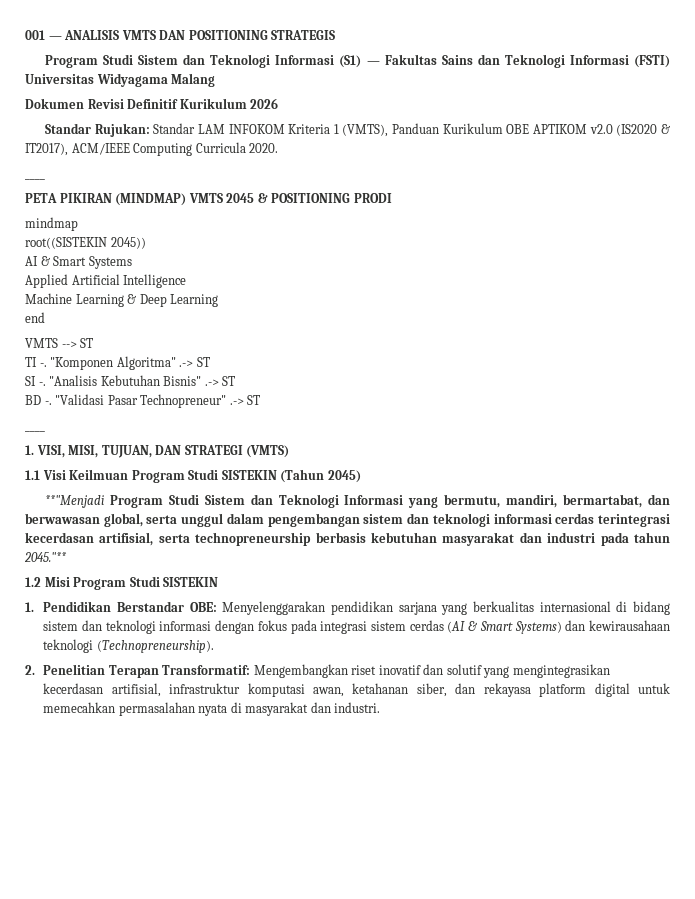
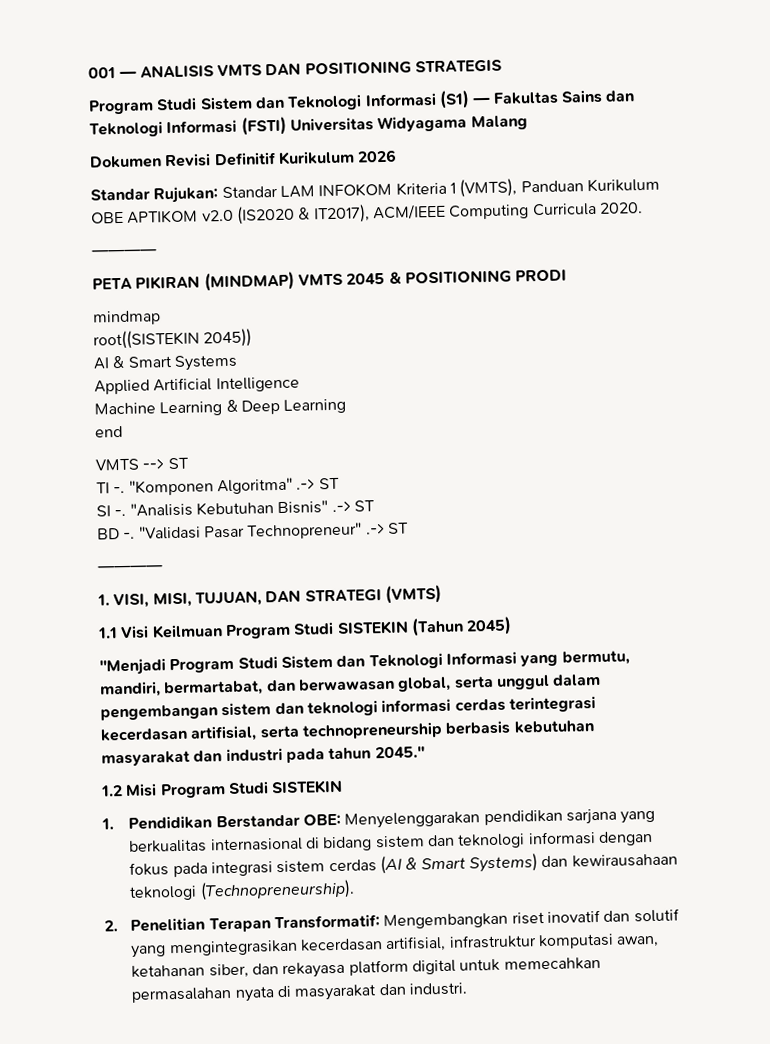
  Standar Rujukan: Standar LAM INFOKOM Kriteria 1 (VMTS), Panduan Kurikulum OBE APTIKOM v2.0 (IS2020 & IT2017), ACM/IEEE Computing Curricula 2020.
- ____
+ ————
  "Validasi Pasar Technopreneur" .-> ST
- ____
+ ————
- **"Menjadi Program Studi Sistem dan Teknologi Informasi yang bermutu, mandiri, bermartabat, dan berwawasan global, serta unggul dalam pengembangan sistem dan teknologi informasi cerdas terintegrasi kecerdasan artifisial, serta technopreneurship berbasis kebutuhan masyarakat dan industri pada tahun 2045."**
+ "Menjadi Program Studi Sistem dan Teknologi Informasi yang bermutu, mandiri, bermartabat, dan berwawasan global, serta unggul dalam pengembangan sistem dan teknologi informasi cerdas terintegrasi kecerdasan artifisial, serta technopreneurship berbasis kebutuhan masyarakat dan industri pada tahun 2045."

